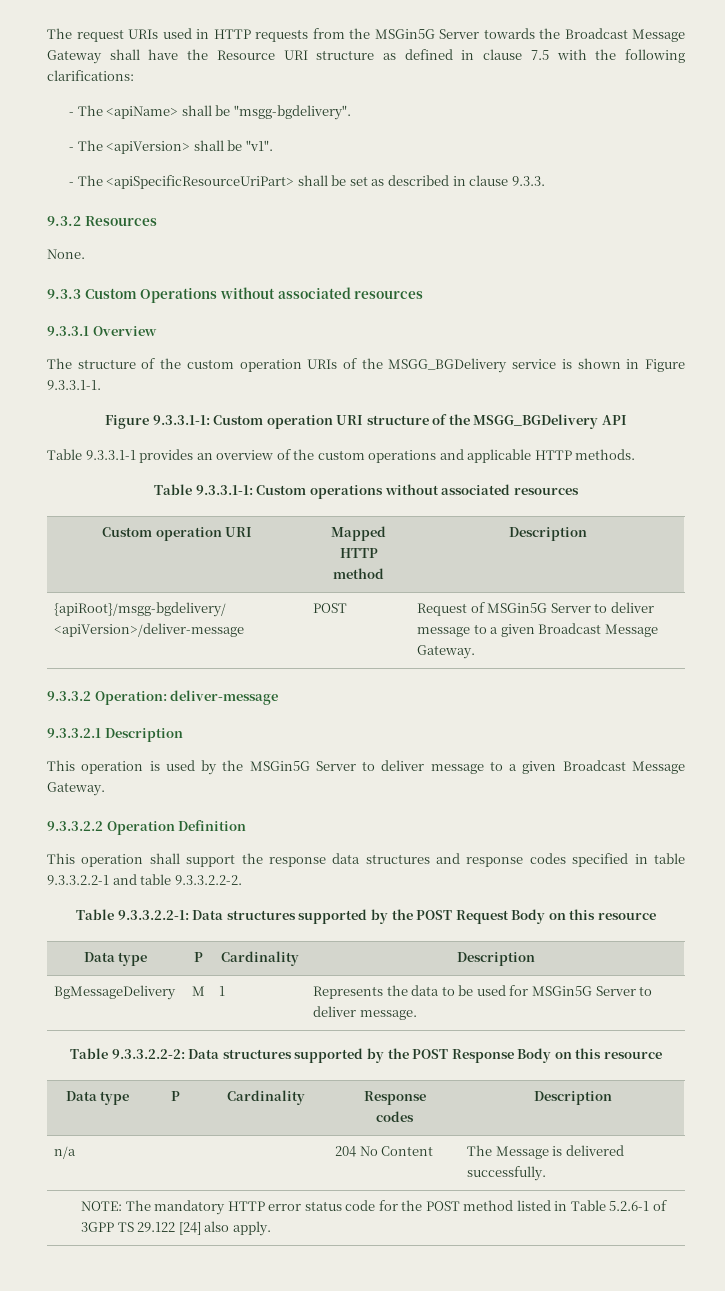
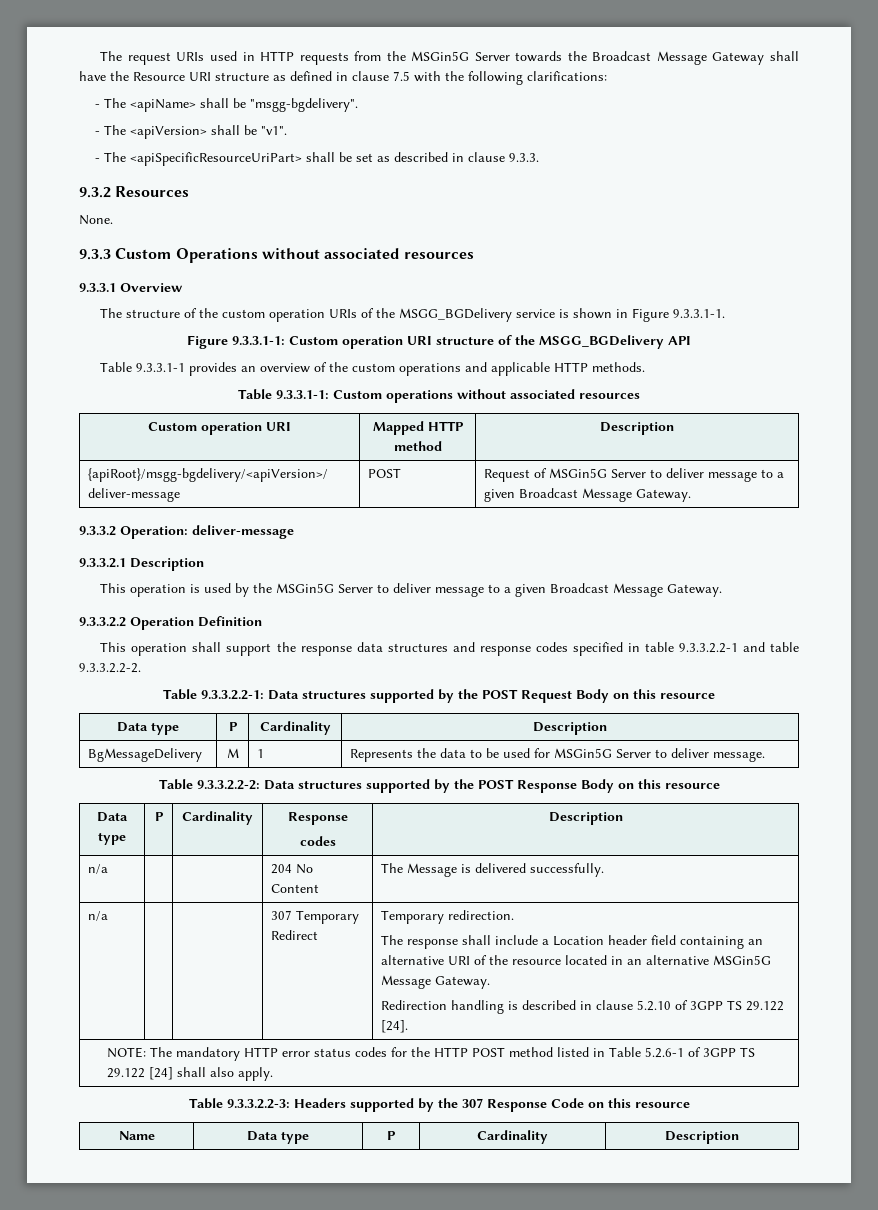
+ n/a | | | 307 Temporary Redirect | Temporary redirection.
+ The response shall include a Location header field containing an alternative URI of the resource located in an alternative MSGin5G Message Gateway.
+ Redirection handling is described in clause 5.2.10 of 3GPP TS 29.122 [24].
- NOTE: The mandatory HTTP error status code for the POST method listed in Table 5.2.6-1 of 3GPP TS 29.122 [24] also apply.
+ NOTE: The mandatory HTTP error status codes for the HTTP POST method listed in Table 5.2.6-1 of 3GPP TS 29.122 [24] shall also apply.
+ Table 9.3.3.2.2-3: Headers supported by the 307 Response Code on this resource
+ Name | Data type | P | Cardinality | Description

